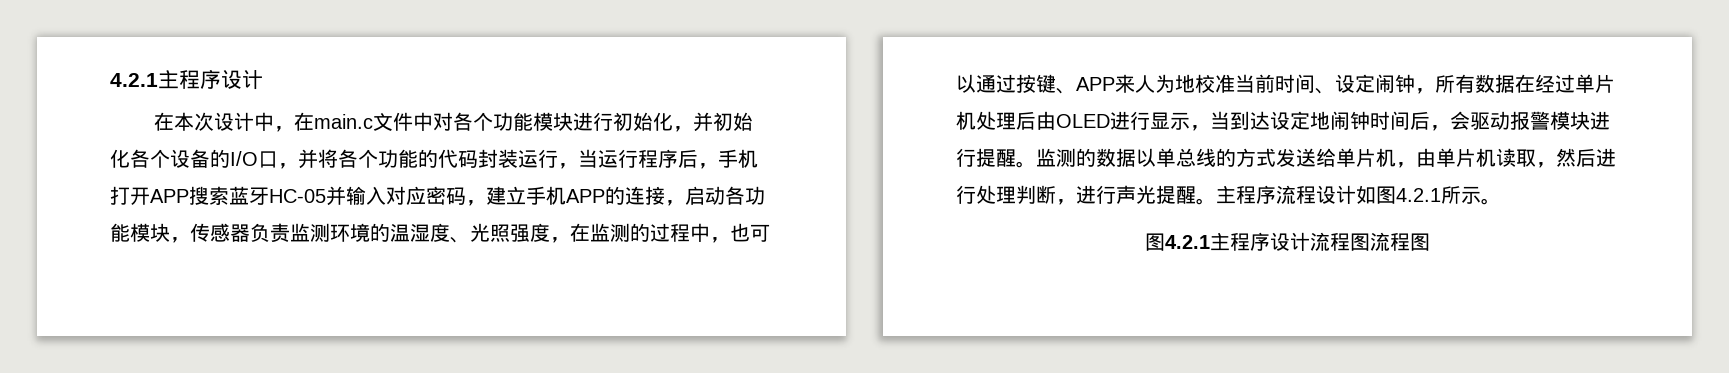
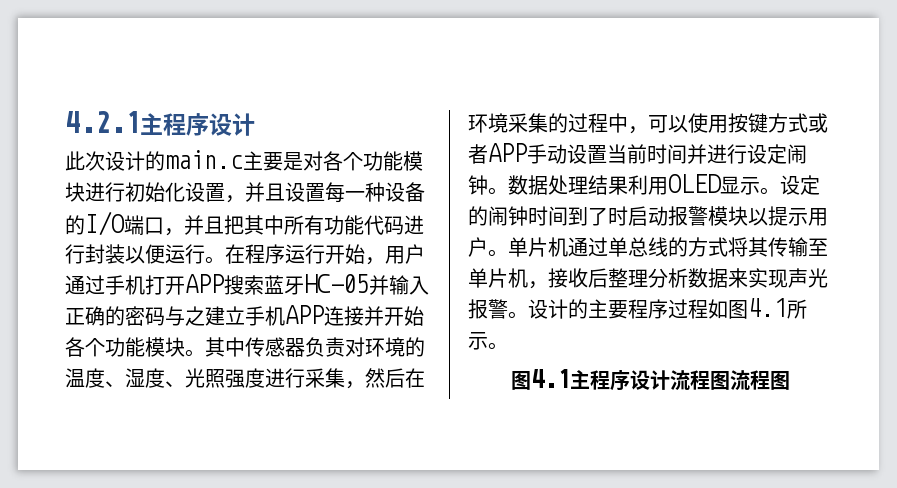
- 在本次设计中，在main.c文件中对各个功能模块进行初始化，并初始化各个设备的I/O口，并将各个功能的代码封装运行，当运行程序后，手机打开APP搜索蓝牙HC-05并输入对应密码，建立手机APP的连接，启动各功能模块，传感器负责监测环境的温湿度、光照强度，在监测的过程中，也可以通过按键、APP来人为地校准当前时间、设定闹钟，所有数据在经过单片机处理后由OLED进行显示，当到达设定地闹钟时间后，会驱动报警模块进行提醒。监测的数据以单总线的方式发送给单片机，由单片机读取，然后进行处理判断，进行声光提醒。主程序流程设计如图4.2.1所示。
+ 此次设计的main.c主要是对各个功能模块进行初始化设置，并且设置每一种设备的I/O端口，并且把其中所有功能代码进行封装以便运行。在程序运行开始，用户通过手机打开APP搜索蓝牙HC-05并输入正确的密码与之建立手机APP连接并开始各个功能模块。其中传感器负责对环境的温度、湿度、光照强度进行采集，然后在环境采集的过程中，可以使用按键方式或者APP手动设置当前时间并进行设定闹钟。数据处理结果利用OLED显示。设定的闹钟时间到了时启动报警模块以提示用户。单片机通过单总线的方式将其传输至单片机，接收后整理分析数据来实现声光报警。设计的主要程序过程如图4.1所示。
- 图4.2.1主程序设计流程图流程图
+ 图4.1主程序设计流程图流程图

